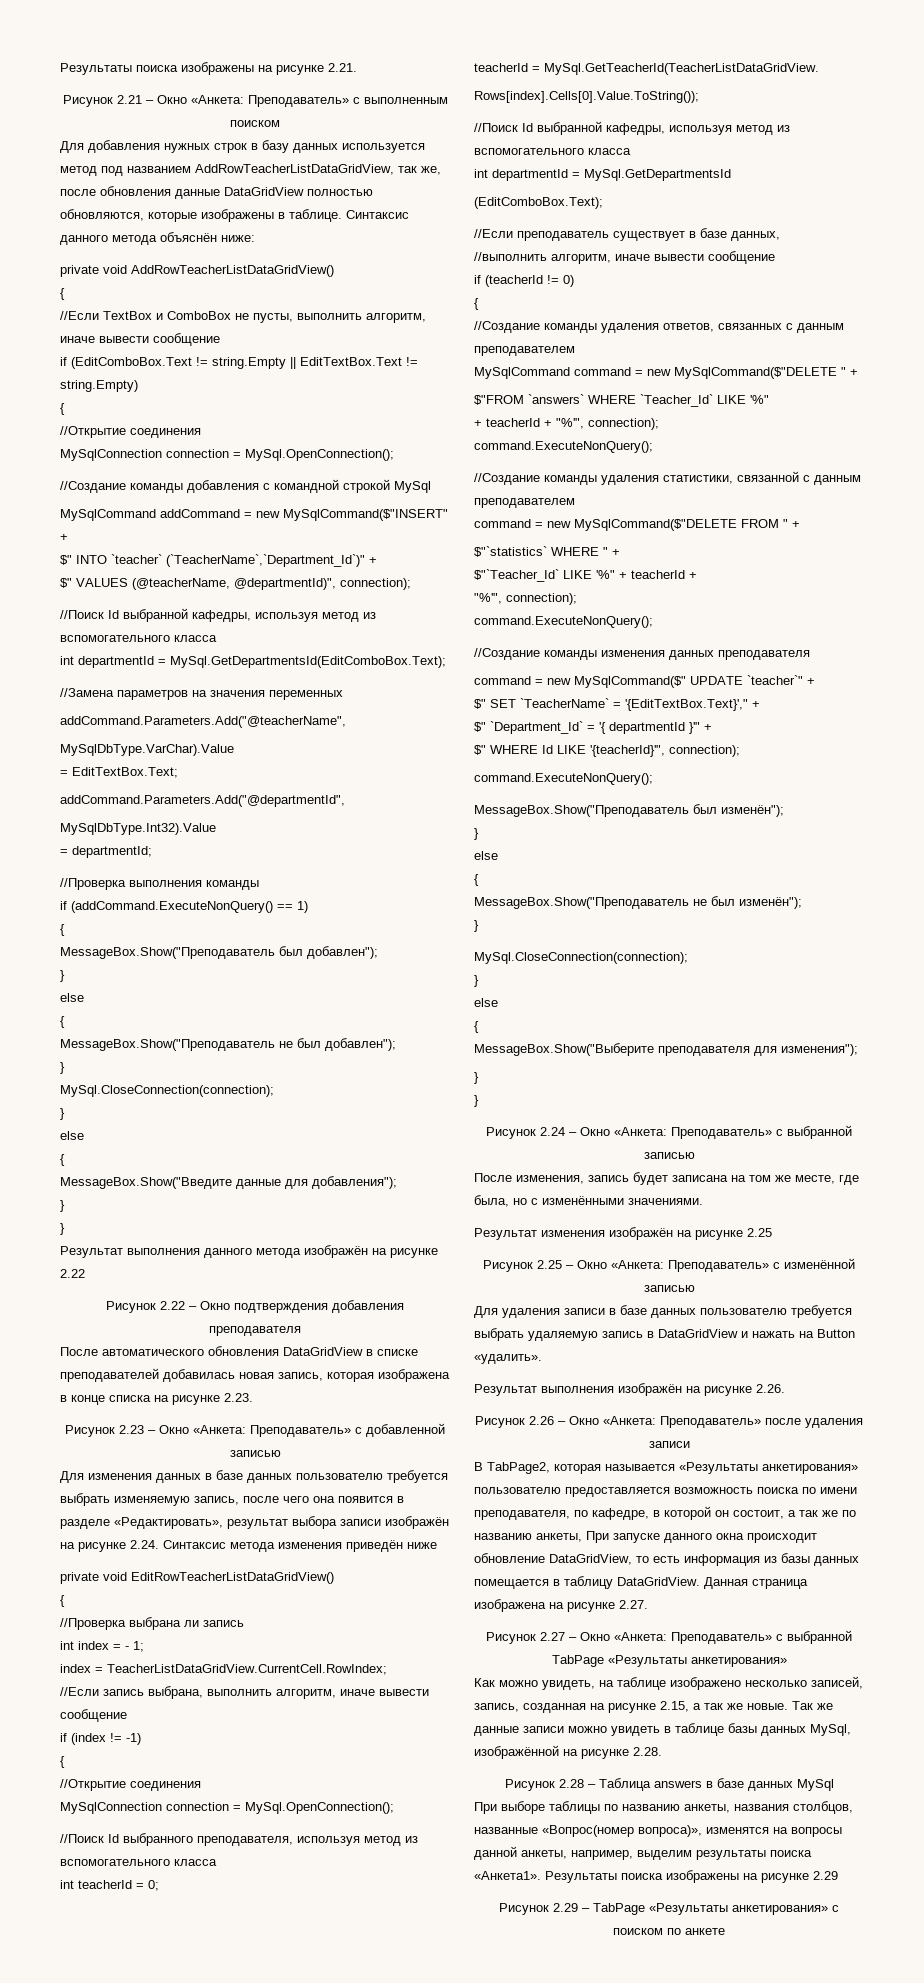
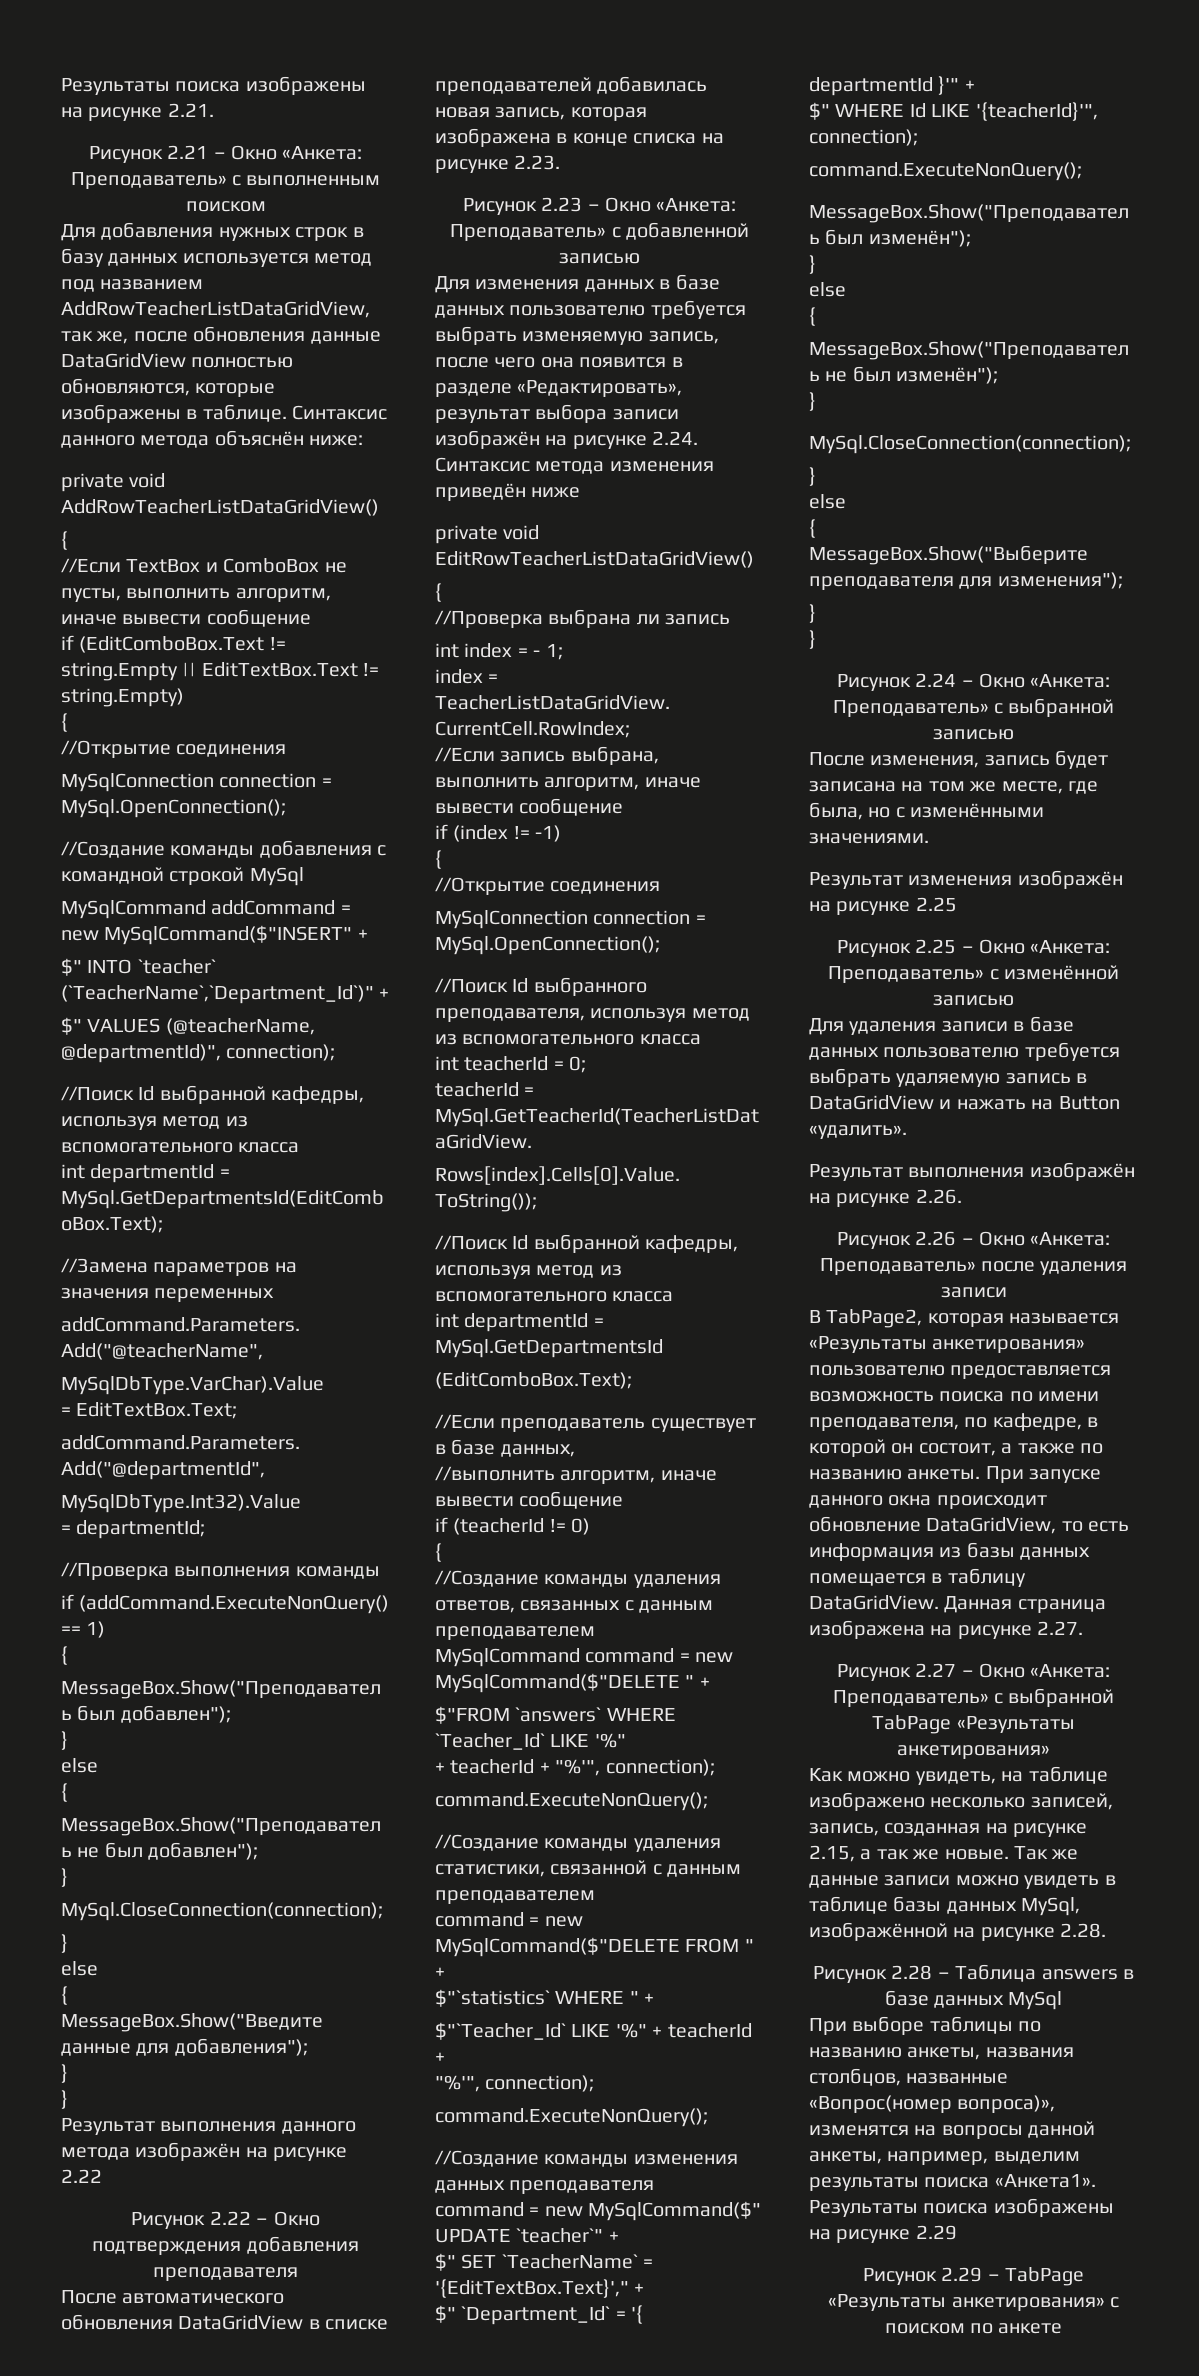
- В TabPage2, которая называется «Результаты анкетирования» пользователю предоставляется возможность поиска по имени преподавателя, по кафедре, в которой он состоит, а так же по названию анкеты, При запуске данного окна происходит обновление DataGridView, то есть информация из базы данных помещается в таблицу DataGridView.
+ В TabPage2, которая называется «Результаты анкетирования» пользователю предоставляется возможность поиска по имени преподавателя, по кафедре, в которой он состоит, а также по названию анкеты. При запуске данного окна происходит обновление DataGridView, то есть информация из базы данных помещается в таблицу DataGridView.

